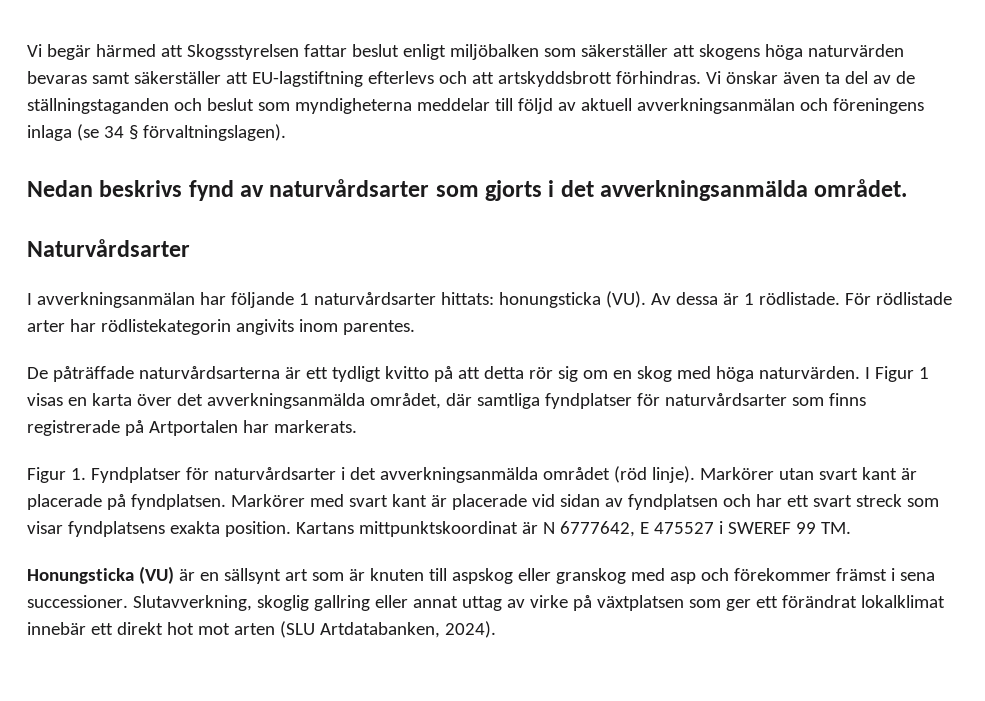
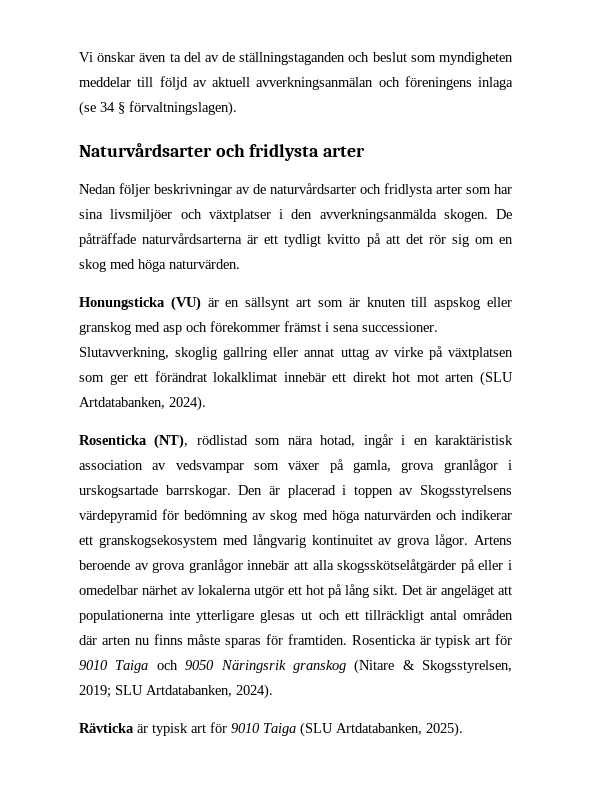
- Vi begär härmed att Skogsstyrelsen fattar beslut enligt miljöbalken som säkerställer att skogens höga naturvärden bevaras samt säkerställer att EU-lagstiftning efterlevs och att artskyddsbrott förhindras. Vi önskar även ta del av de ställningstaganden och beslut som myndigheterna meddelar till följd av aktuell avverkningsanmälan och föreningens inlaga (se 34 § förvaltningslagen).
+ Vi önskar även ta del av de ställningstaganden och beslut som myndigheten meddelar till följd av aktuell avverkningsanmälan och föreningens inlaga (se 34 § förvaltningslagen).
- Nedan beskrivs fynd av naturvårdsarter som gjorts i det avverkningsanmälda området.
- Naturvårdsarter
- I avverkningsanmälan har följande 1 naturvårdsarter hittats: honungsticka (VU). Av dessa är 1 rödlistade. För rödlistade arter har rödlistekategorin angivits inom parentes.
- De påträffade naturvårdsarterna är ett tydligt kvitto på att detta rör sig om en skog med höga naturvärden. I Figur 1 visas en karta över det avverkningsanmälda området, där samtliga fyndplatser för naturvårdsarter som finns registrerade på Artportalen har markerats.
- Figur 1. Fyndplatser för naturvårdsarter i det avverkningsanmälda området (röd linje). Markörer utan svart kant är placerade på fyndplatsen. Markörer med svart kant är placerade vid sidan av fyndplatsen och har ett svart streck som visar fyndplatsens exakta position. Kartans mittpunktskoordinat är N 6777642, E 475527 i SWEREF 99 TM.
+ Naturvårdsarter och fridlysta arter
+ Nedan följer beskrivningar av de naturvårdsarter och fridlysta arter som har sina livsmiljöer och växtplatser i den avverkningsanmälda skogen. De påträffade naturvårdsarterna är ett tydligt kvitto på att det rör sig om en skog med höga naturvärden.
+ Rosenticka (NT), rödlistad som nära hotad, ingår i en karaktäristisk association av vedsvampar som växer på gamla, grova granlågor i urskogsartade barrskogar. Den är placerad i toppen av Skogsstyrelsens värdepyramid för bedömning av skog med höga naturvärden och indikerar ett granskogsekosystem med långvarig kontinuitet av grova lågor. Artens beroende av grova granlågor innebär att alla skogsskötselåtgärder på eller i omedelbar närhet av lokalerna utgör ett hot på lång sikt. Det är angeläget att populationerna inte ytterligare glesas ut och ett tillräckligt antal områden där arten nu finns måste sparas för framtiden. Rosenticka är typisk art för 9010 Taiga och 9050 Näringsrik granskog (Nitare & Skogsstyrelsen, 2019; SLU Artdatabanken, 2024).
+ Rävticka är typisk art för 9010 Taiga (SLU Artdatabanken, 2025).

